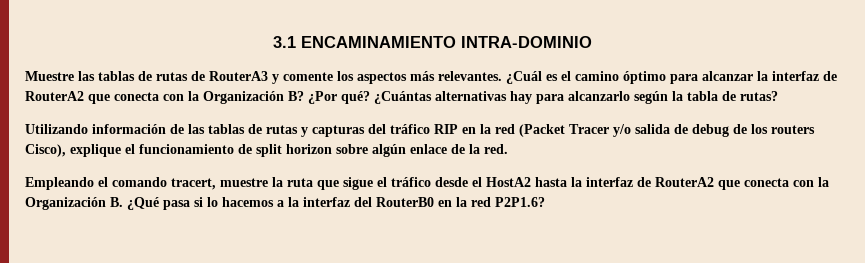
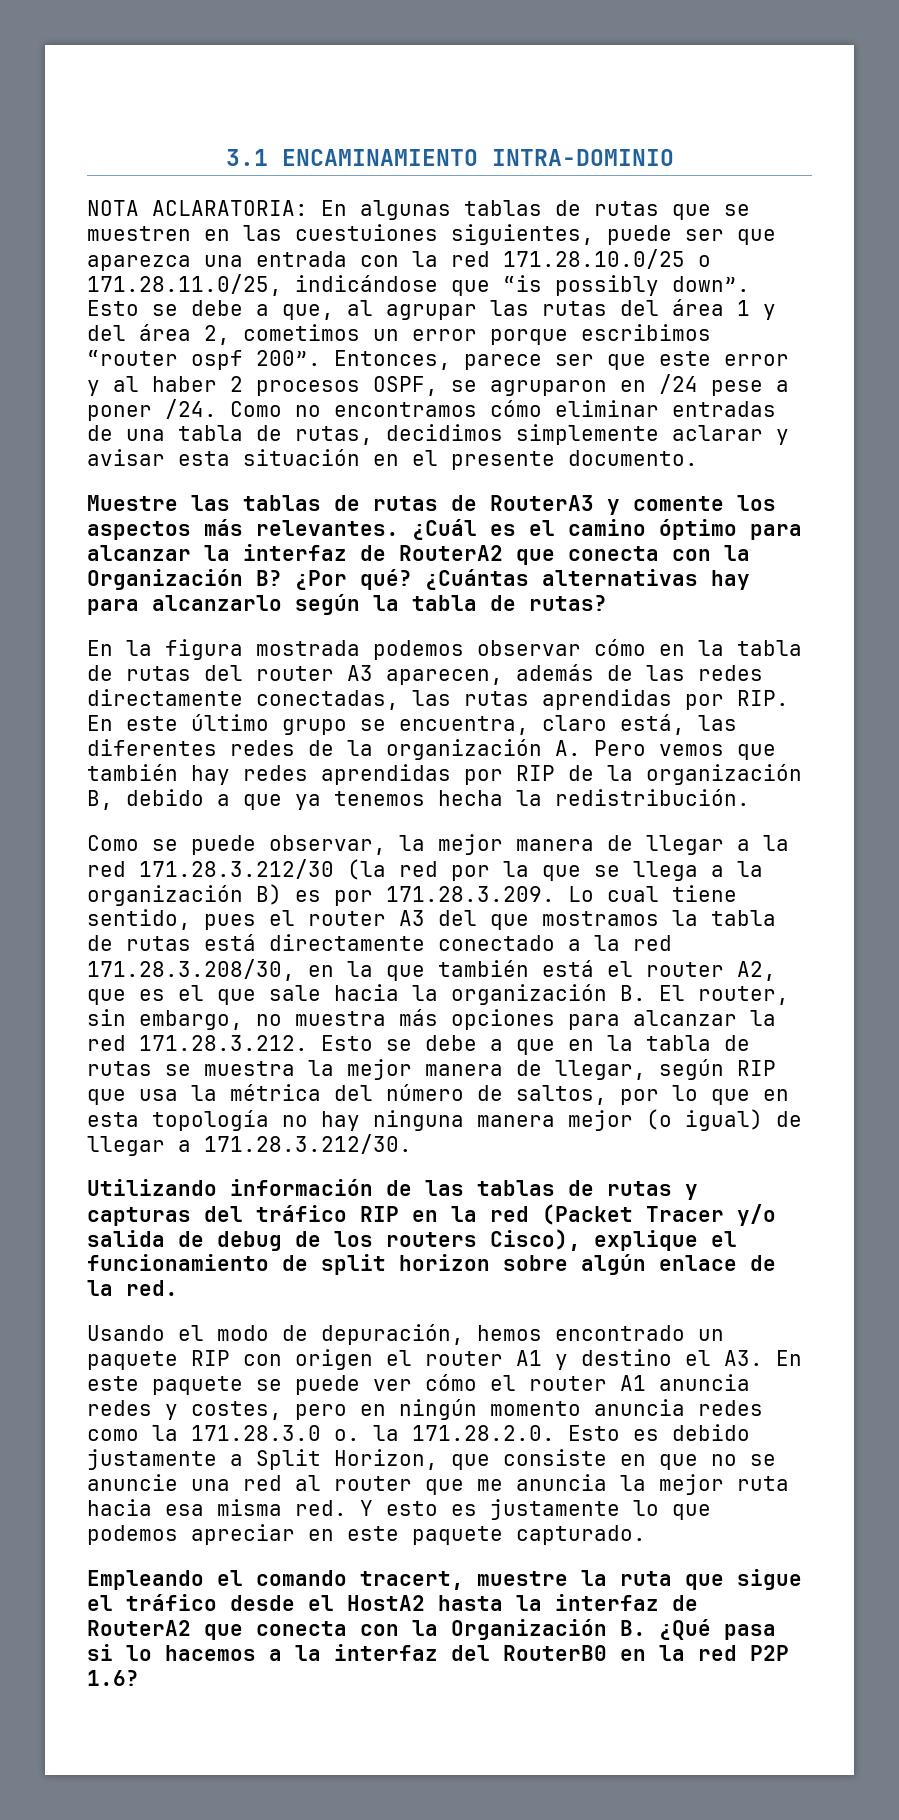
+ NOTA ACLARATORIA: En algunas tablas de rutas que se muestren en las cuestuiones siguientes, puede ser que aparezca una entrada con la red 171.28.10.0/25 o 171.28.11.0/25, indicándose que “is possibly down”. Esto se debe a que, al agrupar las rutas del área 1 y del área 2, cometimos un error porque escribimos “router ospf 200”. Entonces, parece ser que este error y al haber 2 procesos OSPF, se agruparon en /24 pese a poner /24. Como no encontramos cómo eliminar entradas de una tabla de rutas, decidimos simplemente aclarar y avisar esta situación en el presente documento.
+ En la figura mostrada podemos observar cómo en la tabla de rutas del router A3 aparecen, además de las redes directamente conectadas, las rutas aprendidas por RIP. En este último grupo se encuentra, claro está, las diferentes redes de la organización A. Pero vemos que también hay redes aprendidas por RIP de la organización B, debido a que ya tenemos hecha la redistribución.
+ Como se puede observar, la mejor manera de llegar a la red 171.28.3.212/30 (la red por la que se llega a la organización B) es por 171.28.3.209. Lo cual tiene sentido, pues el router A3 del que mostramos la tabla de rutas está directamente conectado a la red 171.28.3.208/30, en la que también está el router A2, que es el que sale hacia la organización B. El router, sin embargo, no muestra más opciones para alcanzar la red 171.28.3.212. Esto se debe a que en la tabla de rutas se muestra la mejor manera de llegar, según RIP que usa la métrica del número de saltos, por lo que en esta topología no hay ninguna manera mejor (o igual) de llegar a 171.28.3.212/30.
+ Usando el modo de depuración, hemos encontrado un paquete RIP con origen el router A1 y destino el A3. En este paquete se puede ver cómo el router A1 anuncia redes y costes, pero en ningún momento anuncia redes como la 171.28.3.0 o. la 171.28.2.0. Esto es debido justamente a Split Horizon, que consiste en que no se anuncie una red al router que me anuncia la mejor ruta hacia esa misma red. Y esto es justamente lo que podemos apreciar en este paquete capturado.
- Empleando el comando tracert, muestre la ruta que sigue el tráfico desde el HostA2 hasta la interfaz de RouterA2 que conecta con la Organización B. ¿Qué pasa si lo hacemos a la interfaz del RouterB0 en la red P2P1.6?
+ Empleando el comando tracert, muestre la ruta que sigue el tráfico desde el HostA2 hasta la interfaz de RouterA2 que conecta con la Organización B. ¿Qué pasa si lo hacemos a la interfaz del RouterB0 en la red P2P 1.6?

